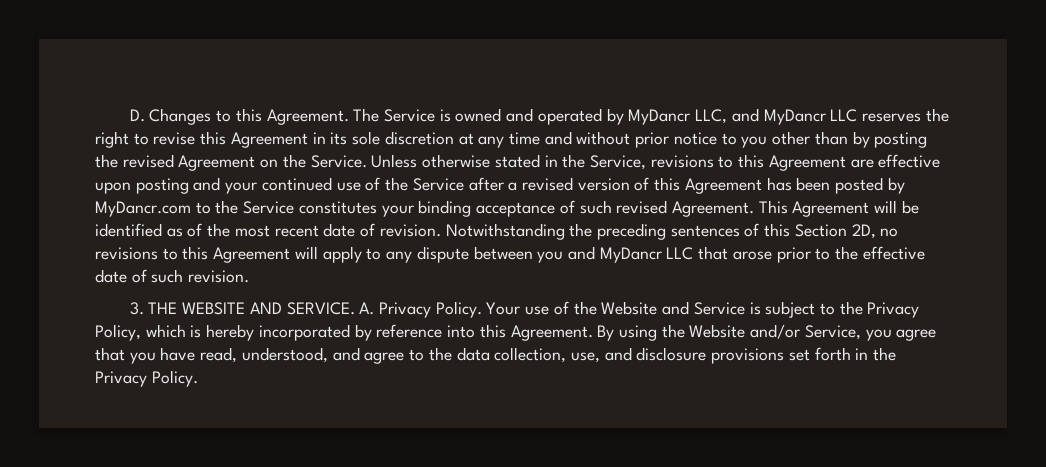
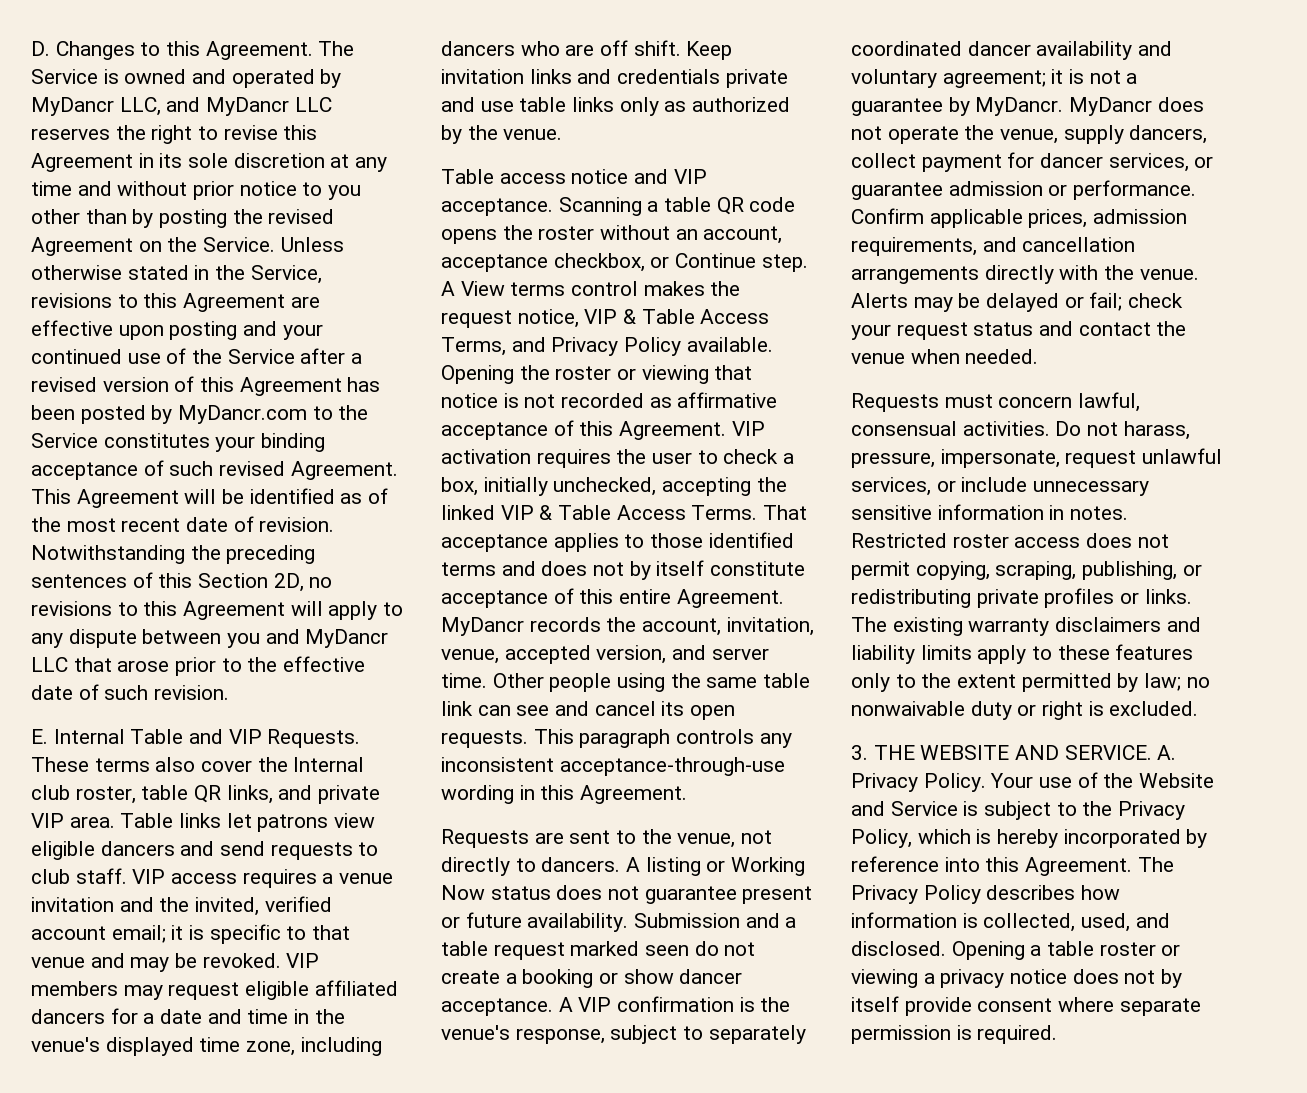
+ E. Internal Table and VIP Requests. These terms also cover the Internal club roster, table QR links, and private VIP area. Table links let patrons view eligible dancers and send requests to club staff. VIP access requires a venue invitation and the invited, verified account email; it is specific to that venue and may be revoked. VIP members may request eligible affiliated dancers for a date and time in the venue's displayed time zone, including dancers who are off shift. Keep invitation links and credentials private and use table links only as authorized by the venue.
+ Table access notice and VIP acceptance. Scanning a table QR code opens the roster without an account, acceptance checkbox, or Continue step. A View terms control makes the request notice, VIP & Table Access Terms, and Privacy Policy available. Opening the roster or viewing that notice is not recorded as affirmative acceptance of this Agreement. VIP activation requires the user to check a box, initially unchecked, accepting the linked VIP & Table Access Terms. That acceptance applies to those identified terms and does not by itself constitute acceptance of this entire Agreement. MyDancr records the account, invitation, venue, accepted version, and server time. Other people using the same table link can see and cancel its open requests. This paragraph controls any inconsistent acceptance-through-use wording in this Agreement.
+ Requests are sent to the venue, not directly to dancers. A listing or Working Now status does not guarantee present or future availability. Submission and a table request marked seen do not create a booking or show dancer acceptance. A VIP confirmation is the venue's response, subject to separately coordinated dancer availability and voluntary agreement; it is not a guarantee by MyDancr. MyDancr does not operate the venue, supply dancers, collect payment for dancer services, or guarantee admission or performance. Confirm applicable prices, admission requirements, and cancellation arrangements directly with the venue. Alerts may be delayed or fail; check your request status and contact the venue when needed.
+ Requests must concern lawful, consensual activities. Do not harass, pressure, impersonate, request unlawful services, or include unnecessary sensitive information in notes. Restricted roster access does not permit copying, scraping, publishing, or redistributing private profiles or links. The existing warranty disclaimers and liability limits apply to these features only to the extent permitted by law; no nonwaivable duty or right is excluded.
- By using the Website and/or Service, you agree that you have read, understood, and agree to the data collection, use, and disclosure provisions set forth in the Privacy Policy.
+ The Privacy Policy describes how information is collected, used, and disclosed. Opening a table roster or viewing a privacy notice does not by itself provide consent where separate permission is required.

